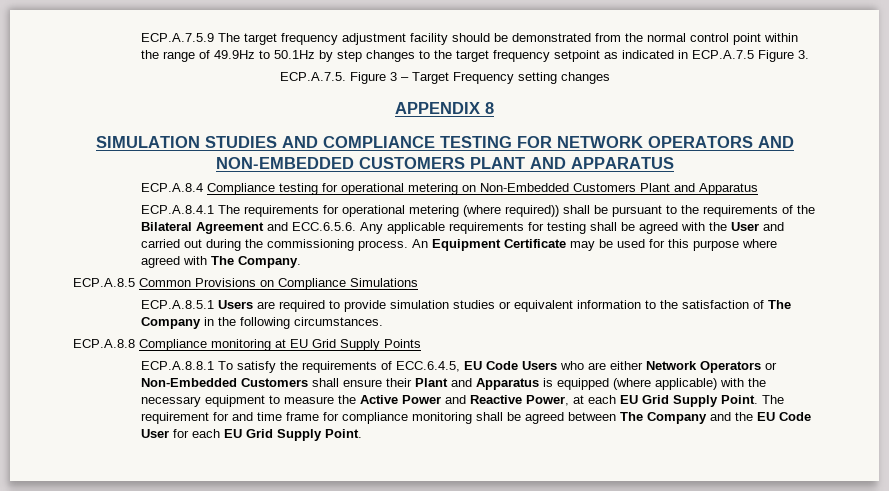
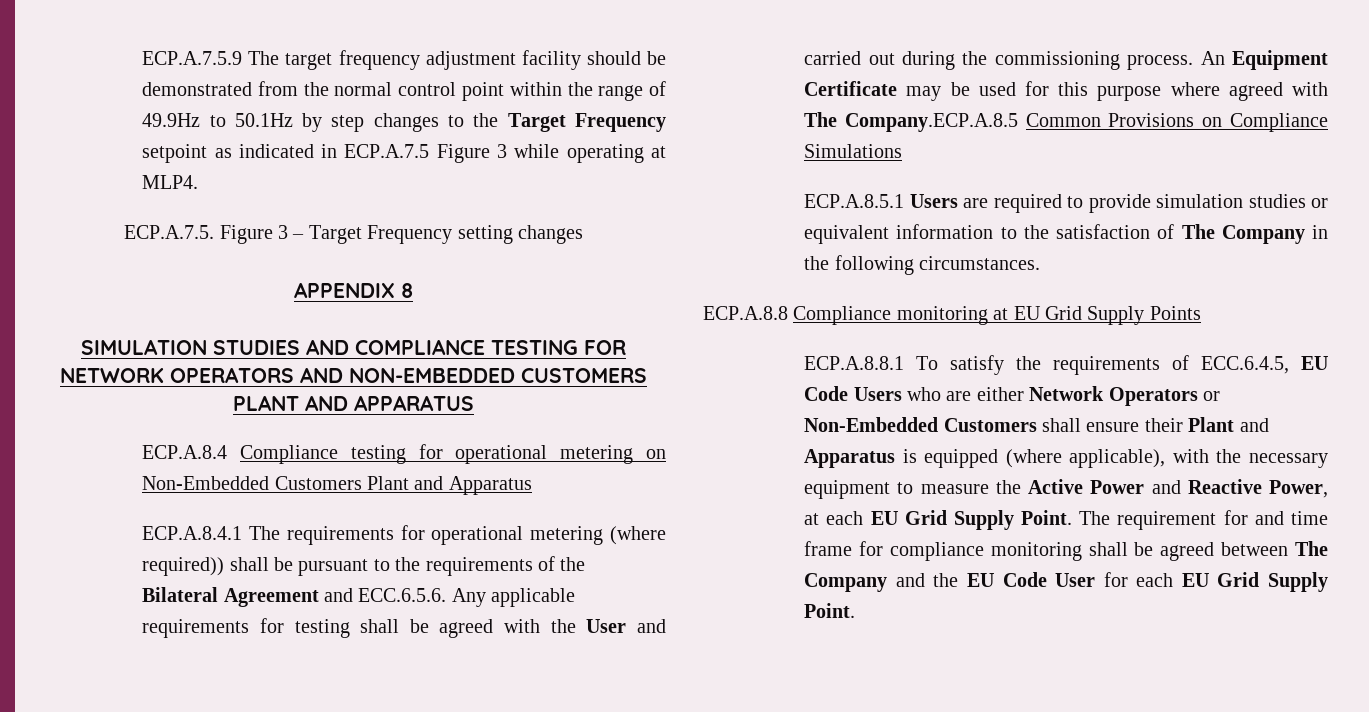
- ECP.A.7.5.9 The target frequency adjustment facility should be demonstrated from the normal control point within the range of 49.9Hz to 50.1Hz by step changes to the target frequency setpoint as indicated in ECP.A.7.5 Figure 3.
+ ECP.A.7.5.9 The target frequency adjustment facility should be demonstrated from the normal control point within the range of 49.9Hz to 50.1Hz by step changes to the Target Frequency setpoint as indicated in ECP.A.7.5 Figure 3 while operating at MLP4.
- An Equipment Certificate may be used for this purpose where agreed with The Company.
- ECP.A.8.5 Common Provisions on Compliance Simulations
+ An Equipment Certificate may be used for this purpose where agreed with The Company.ECP.A.8.5 Common Provisions on Compliance Simulations
- ECP.A.8.8.1 To satisfy the requirements of ECC.6.4.5, EU Code Users who are either Network Operators or Non-Embedded Customers shall ensure their Plant and Apparatus is equipped (where applicable) with the necessary equipment to measure the Active Power and Reactive Power, at each EU Grid Supply Point.
+ ECP.A.8.8.1 To satisfy the requirements of ECC.6.4.5, EU Code Users who are either Network Operators or Non-Embedded Customers shall ensure their Plant and Apparatus is equipped (where applicable), with the necessary equipment to measure the Active Power and Reactive Power, at each EU Grid Supply Point.

